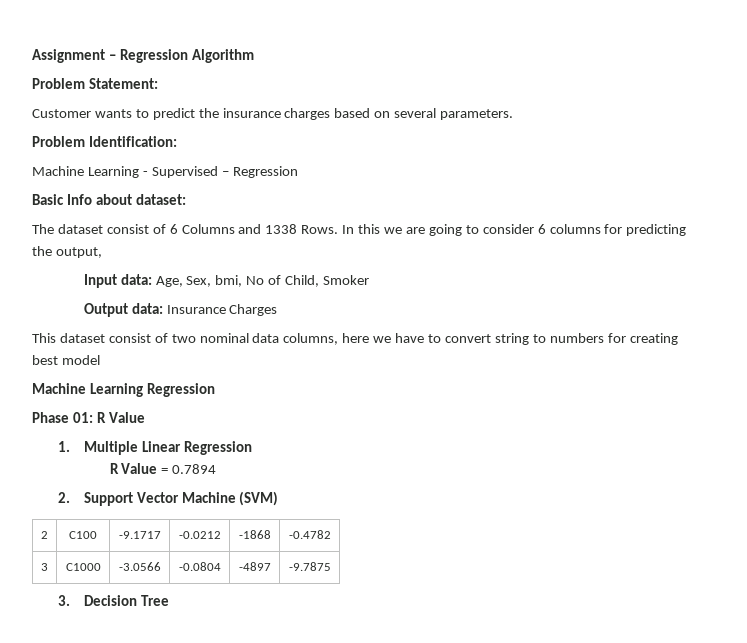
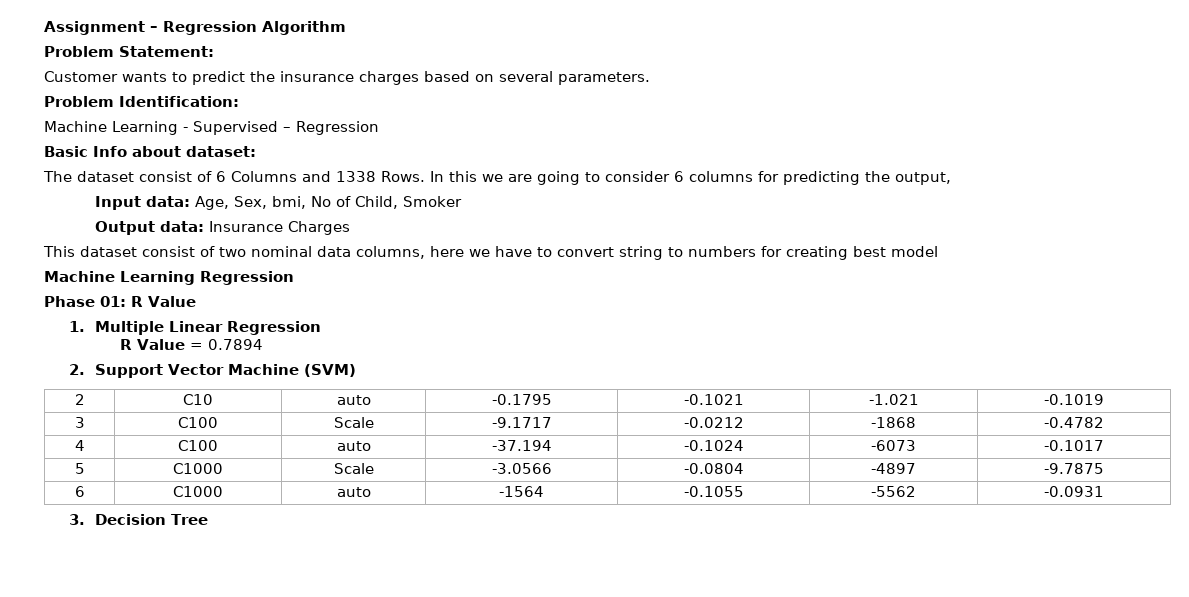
- 2 | C100 | -9.1717 | -0.0212 | -1868 | -0.4782
+ 2 | C10 | auto | -0.1795 | -0.1021 | -1.021 | -0.1019
+ 3 | C100 | Scale | -9.1717 | -0.0212 | -1868 | -0.4782
- 3 | C1000 | -3.0566 | -0.0804 | -4897 | -9.7875
+ 4 | C100 | auto | -37.194 | -0.1024 | -6073 | -0.1017
+ 5 | C1000 | Scale | -3.0566 | -0.0804 | -4897 | -9.7875
+ 6 | C1000 | auto | -1564 | -0.1055 | -5562 | -0.0931

